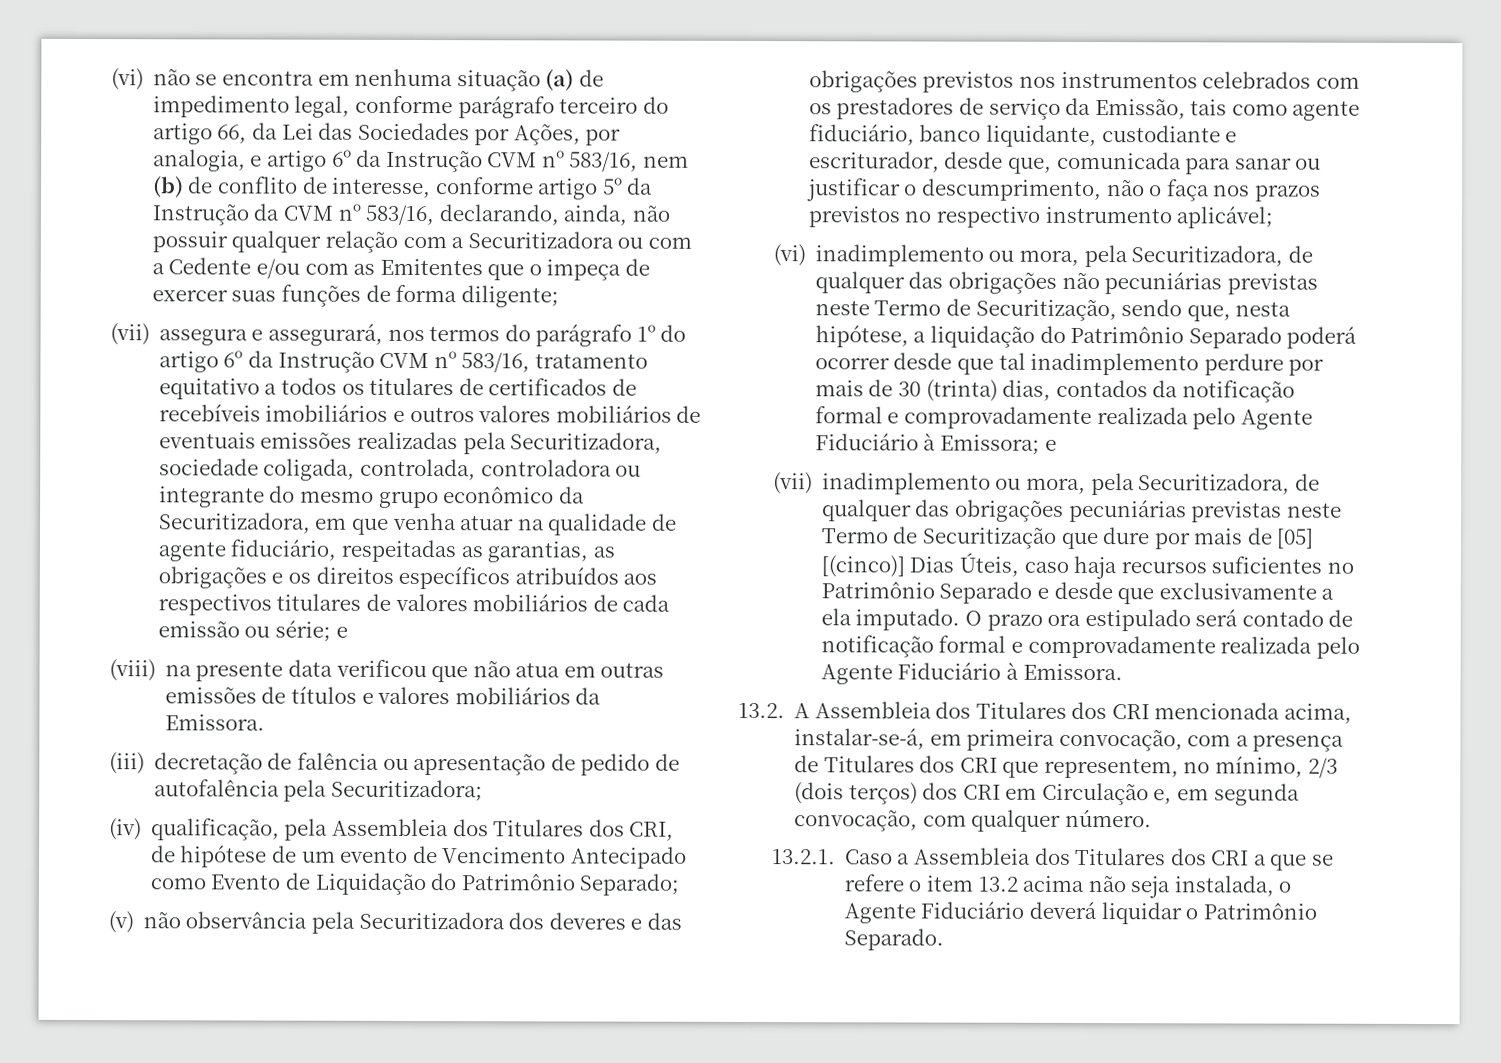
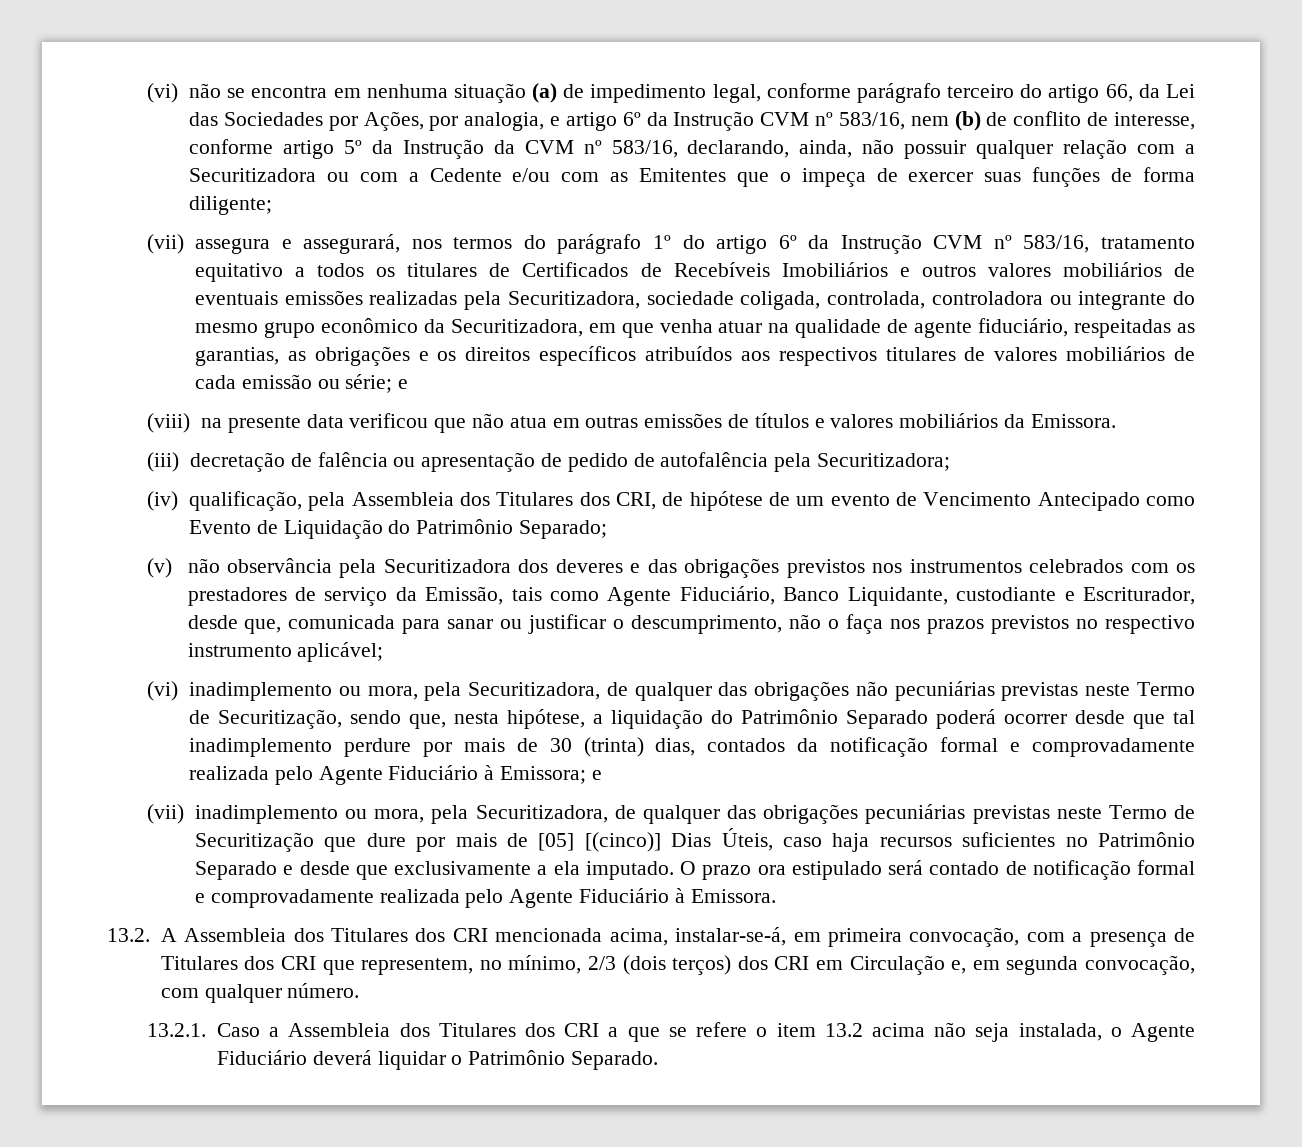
- (vii) assegura e assegurará, nos termos do parágrafo 1º do artigo 6º da Instrução CVM nº 583/16, tratamento equitativo a todos os titulares de certificados de recebíveis imobiliários e outros valores mobiliários de eventuais emissões realizadas pela Securitizadora, sociedade coligada, controlada, controladora ou integrante do mesmo grupo econômico da Securitizadora, em que venha atuar na qualidade de agente fiduciário, respeitadas as garantias, as obrigações e os direitos específicos atribuídos aos respectivos titulares de valores mobiliários de cada emissão ou série;
+ (vii) assegura e assegurará, nos termos do parágrafo 1º do artigo 6º da Instrução CVM nº 583/16, tratamento equitativo a todos os titulares de Certificados de Recebíveis Imobiliários e outros valores mobiliários de eventuais emissões realizadas pela Securitizadora, sociedade coligada, controlada, controladora ou integrante do mesmo grupo econômico da Securitizadora, em que venha atuar na qualidade de agente fiduciário, respeitadas as garantias, as obrigações e os direitos específicos atribuídos aos respectivos titulares de valores mobiliários de cada emissão ou série;
- (v) não observância pela Securitizadora dos deveres e das obrigações previstos nos instrumentos celebrados com os prestadores de serviço da Emissão, tais como agente fiduciário, banco liquidante, custodiante e escriturador, desde que, comunicada para sanar ou justificar o descumprimento, não o faça nos prazos previstos no respectivo instrumento aplicável;
+ (v) não observância pela Securitizadora dos deveres e das obrigações previstos nos instrumentos celebrados com os prestadores de serviço da Emissão, tais como Agente Fiduciário, Banco Liquidante, custodiante e Escriturador, desde que, comunicada para sanar ou justificar o descumprimento, não o faça nos prazos previstos no respectivo instrumento aplicável;

